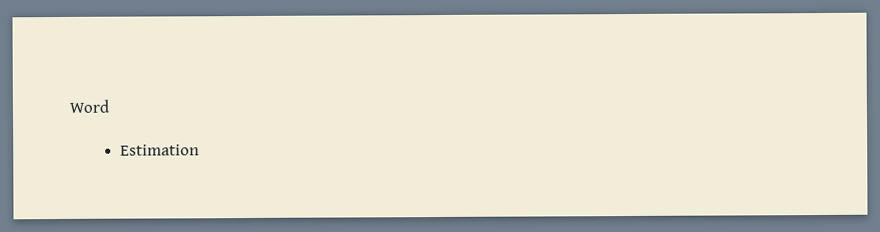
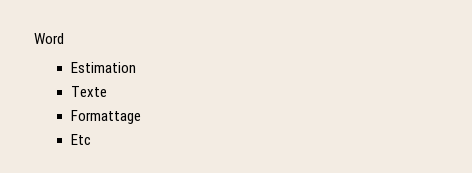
+ Texte
+ Formattage
+ Etc

